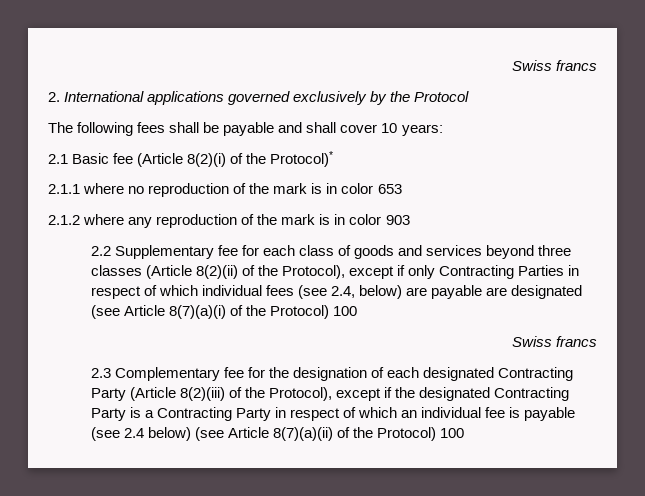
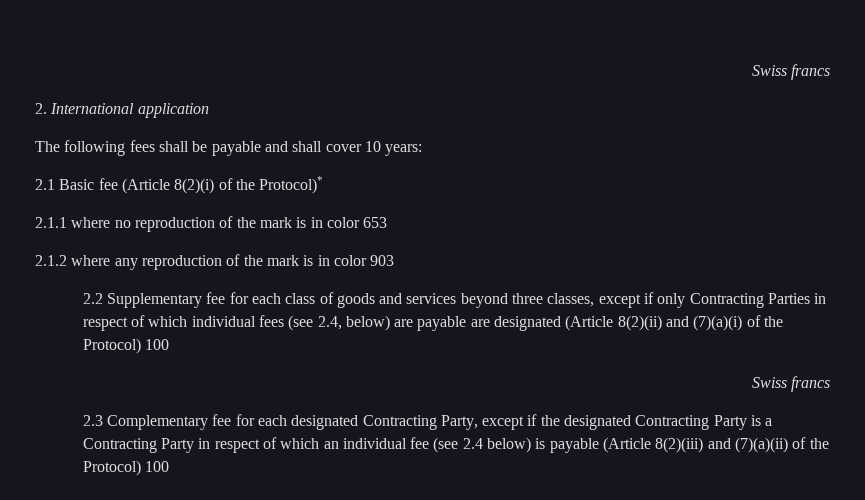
- 2. International applications governed exclusively by the Protocol
+ 2. International application
- 2.2 Supplementary fee for each class of goods and services beyond three classes (Article 8(2)(ii) of the Protocol), except if only Contracting Parties in respect of which individual fees (see 2.4, below) are payable are designated (see Article 8(7)(a)(i) of the Protocol) 100
+ 2.2 Supplementary fee for each class of goods and services beyond three classes, except if only Contracting Parties in respect of which individual fees (see 2.4, below) are payable are designated (Article 8(2)(ii) and (7)(a)(i) of the Protocol) 100
- 2.3 Complementary fee for the designation of each designated Contracting Party (Article 8(2)(iii) of the Protocol), except if the designated Contracting Party is a Contracting Party in respect of which an individual fee is payable (see 2.4 below) (see Article 8(7)(a)(ii) of the Protocol) 100
+ 2.3 Complementary fee for each designated Contracting Party, except if the designated Contracting Party is a Contracting Party in respect of which an individual fee (see 2.4 below) is payable (Article 8(2)(iii) and (7)(a)(ii) of the Protocol) 100

